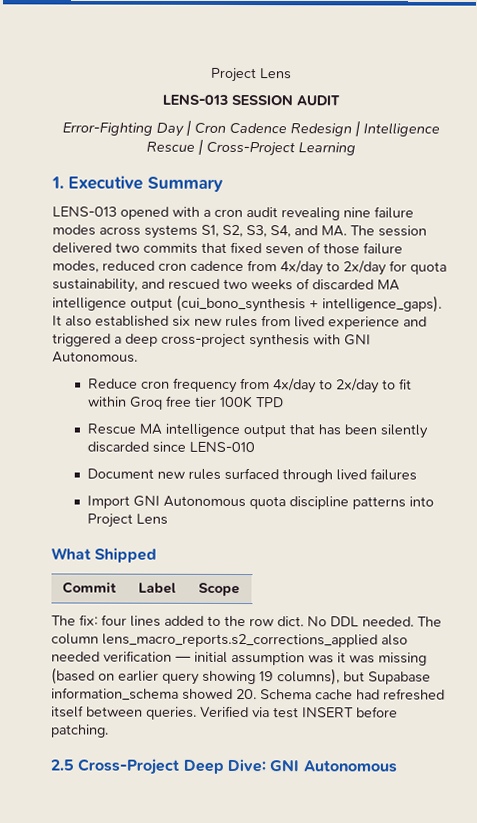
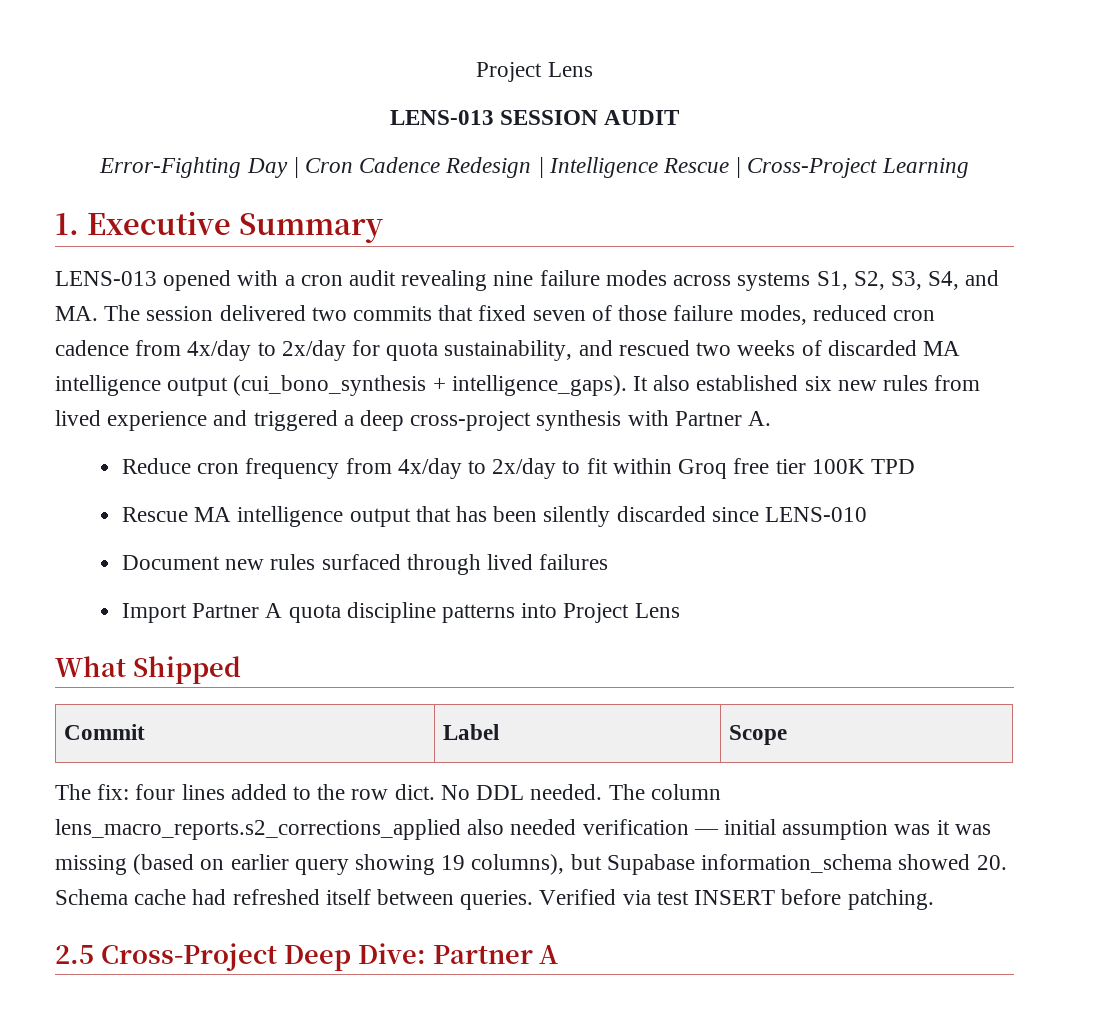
- It also established six new rules from lived experience and triggered a deep cross-project synthesis with GNI Autonomous.
+ It also established six new rules from lived experience and triggered a deep cross-project synthesis with Partner A.
- Import GNI Autonomous quota discipline patterns into Project Lens
+ Import Partner A quota discipline patterns into Project Lens
- 2.5 Cross-Project Deep Dive: GNI Autonomous
+ 2.5 Cross-Project Deep Dive: Partner A

